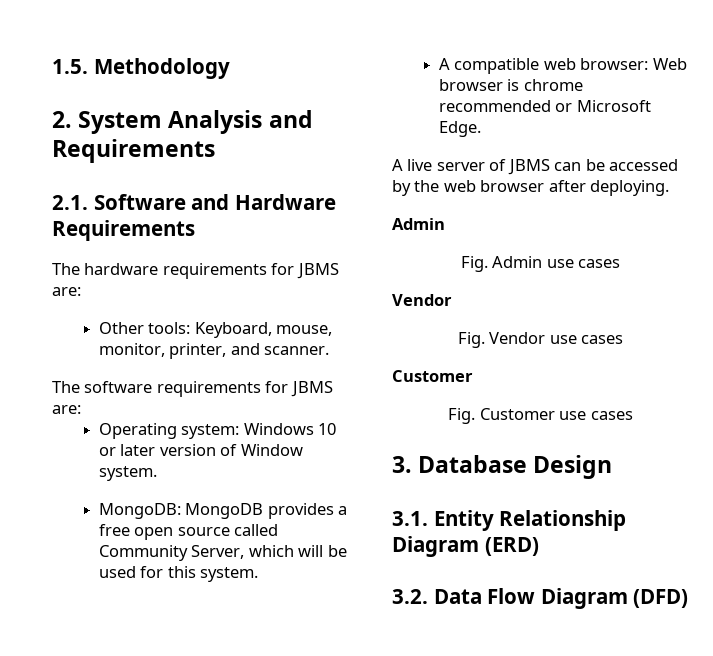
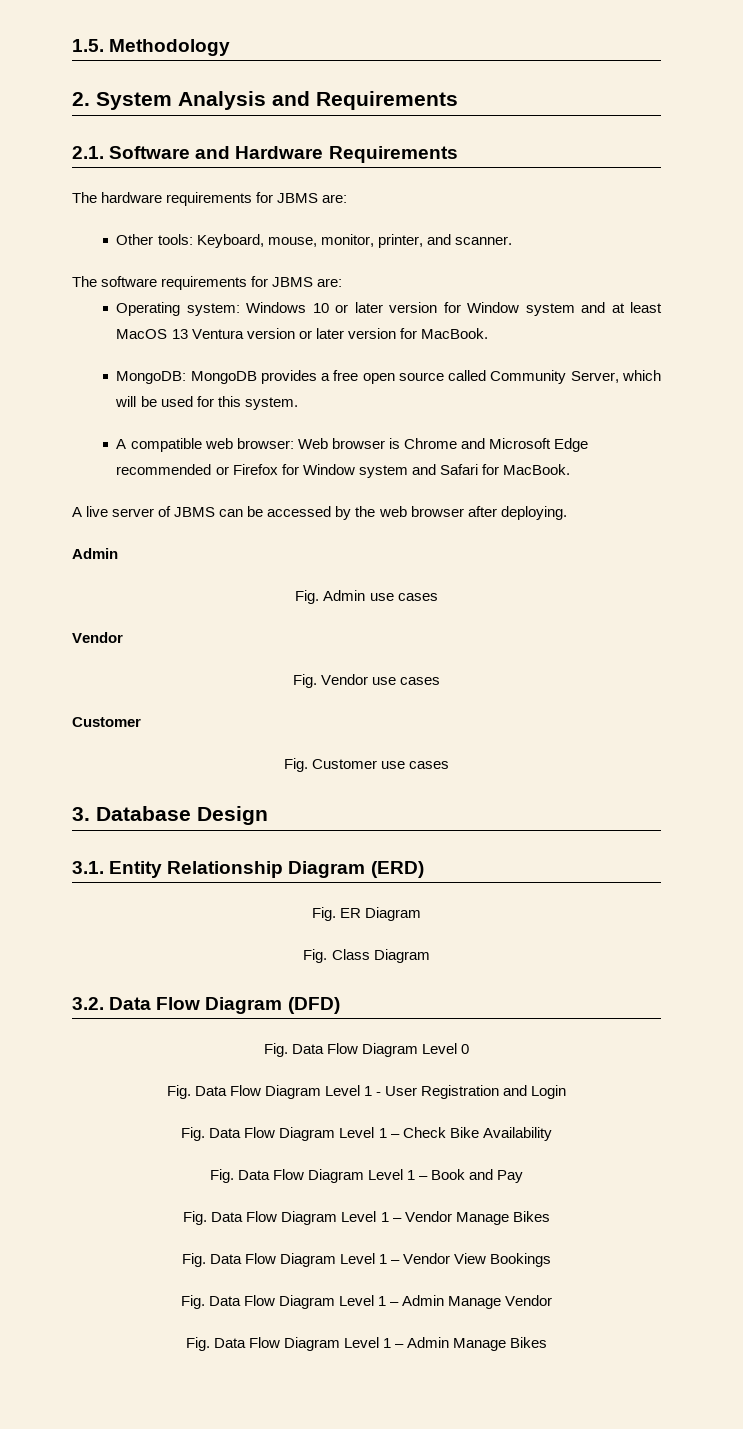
- Operating system: Windows 10 or later version of Window system.
+ Operating system: Windows 10 or later version for Window system and at least MacOS 13 Ventura version or later version for MacBook.
- A compatible web browser: Web browser is chrome recommended or Microsoft Edge.
+ A compatible web browser: Web browser is Chrome and Microsoft Edge recommended or Firefox for Window system and Safari for MacBook.
+ Fig. ER Diagram
+ Fig. Class Diagram
+ Fig. Data Flow Diagram Level 0
+ Fig. Data Flow Diagram Level 1 - User Registration and Login
+ Fig. Data Flow Diagram Level 1 – Check Bike Availability
+ Fig. Data Flow Diagram Level 1 – Book and Pay
+ Fig. Data Flow Diagram Level 1 – Vendor Manage Bikes
+ Fig. Data Flow Diagram Level 1 – Vendor View Bookings
+ Fig. Data Flow Diagram Level 1 – Admin Manage Vendor
+ Fig. Data Flow Diagram Level 1 – Admin Manage Bikes

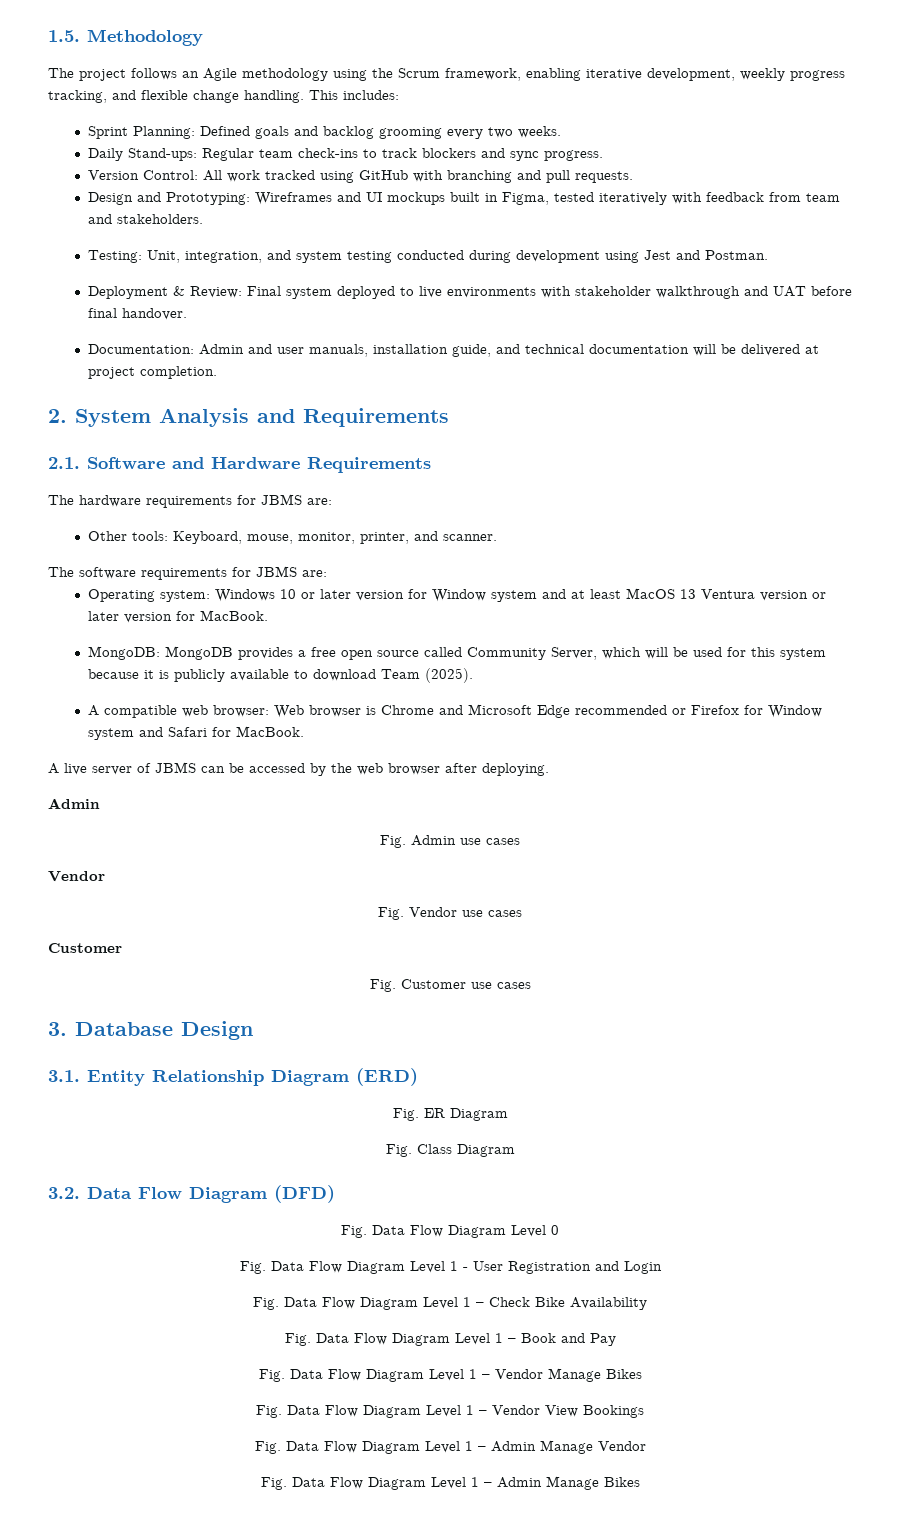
+ The project follows an Agile methodology using the Scrum framework, enabling iterative development, weekly progress tracking, and flexible change handling. This includes:
+ Sprint Planning: Defined goals and backlog grooming every two weeks.
+ Daily Stand-ups: Regular team check-ins to track blockers and sync progress.
+ Version Control: All work tracked using GitHub with branching and pull requests.
+ Design and Prototyping: Wireframes and UI mockups built in Figma, tested iteratively with feedback from team and stakeholders.
+ Testing: Unit, integration, and system testing conducted during development using Jest and Postman.
+ Deployment & Review: Final system deployed to live environments with stakeholder walkthrough and UAT before final handover.
+ Documentation: Admin and user manuals, installation guide, and technical documentation will be delivered at project completion.
- MongoDB: MongoDB provides a free open source called Community Server, which will be used for this system.
+ MongoDB: MongoDB provides a free open source called Community Server, which will be used for this system because it is publicly available to download Team (2025).

